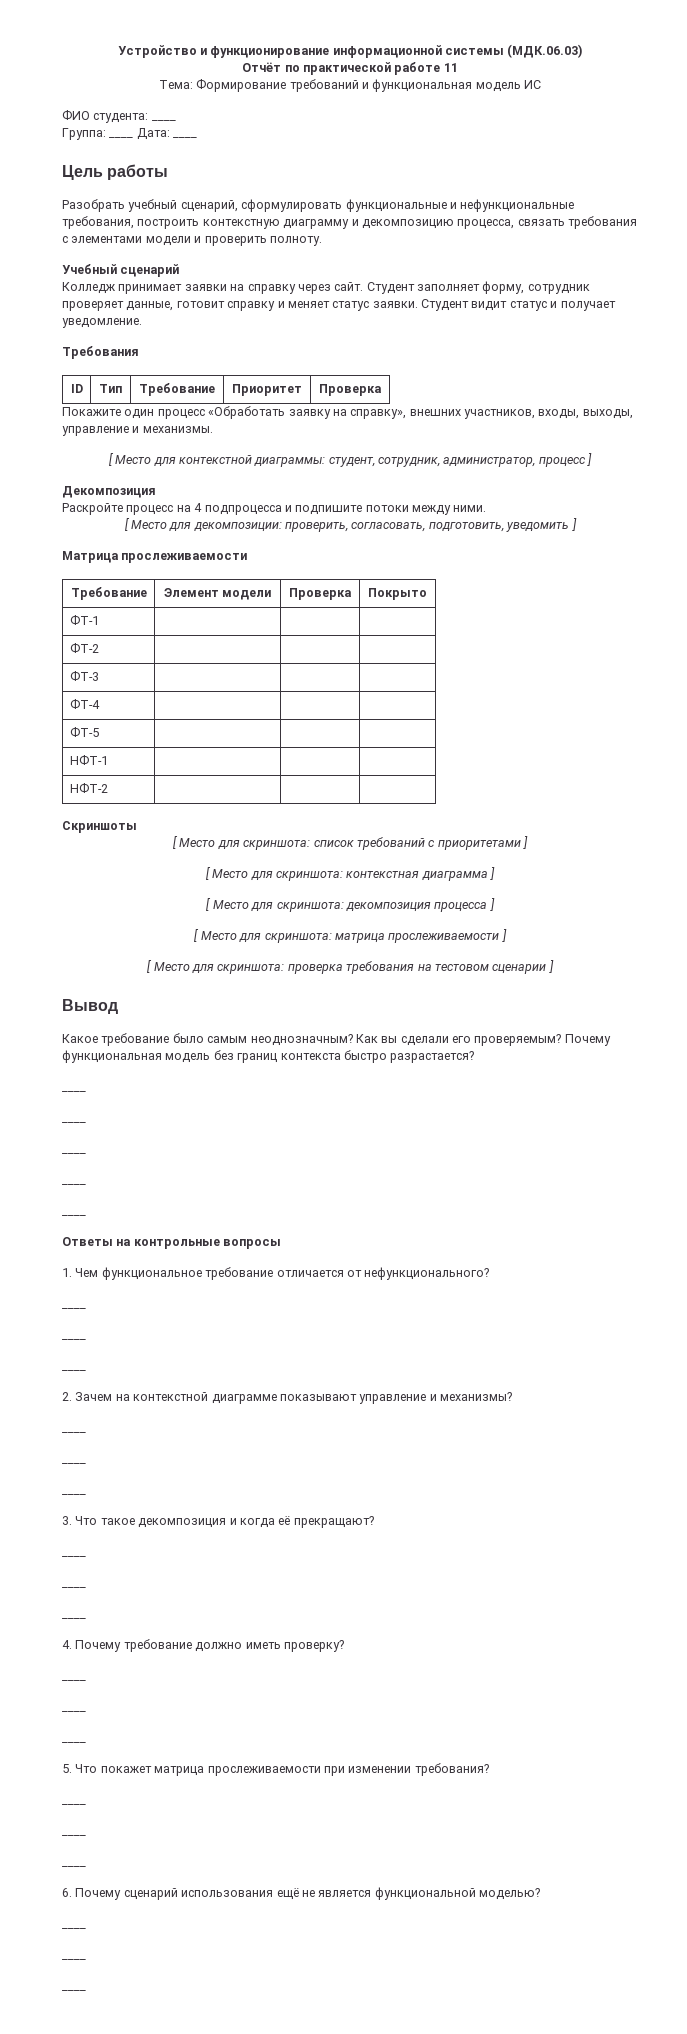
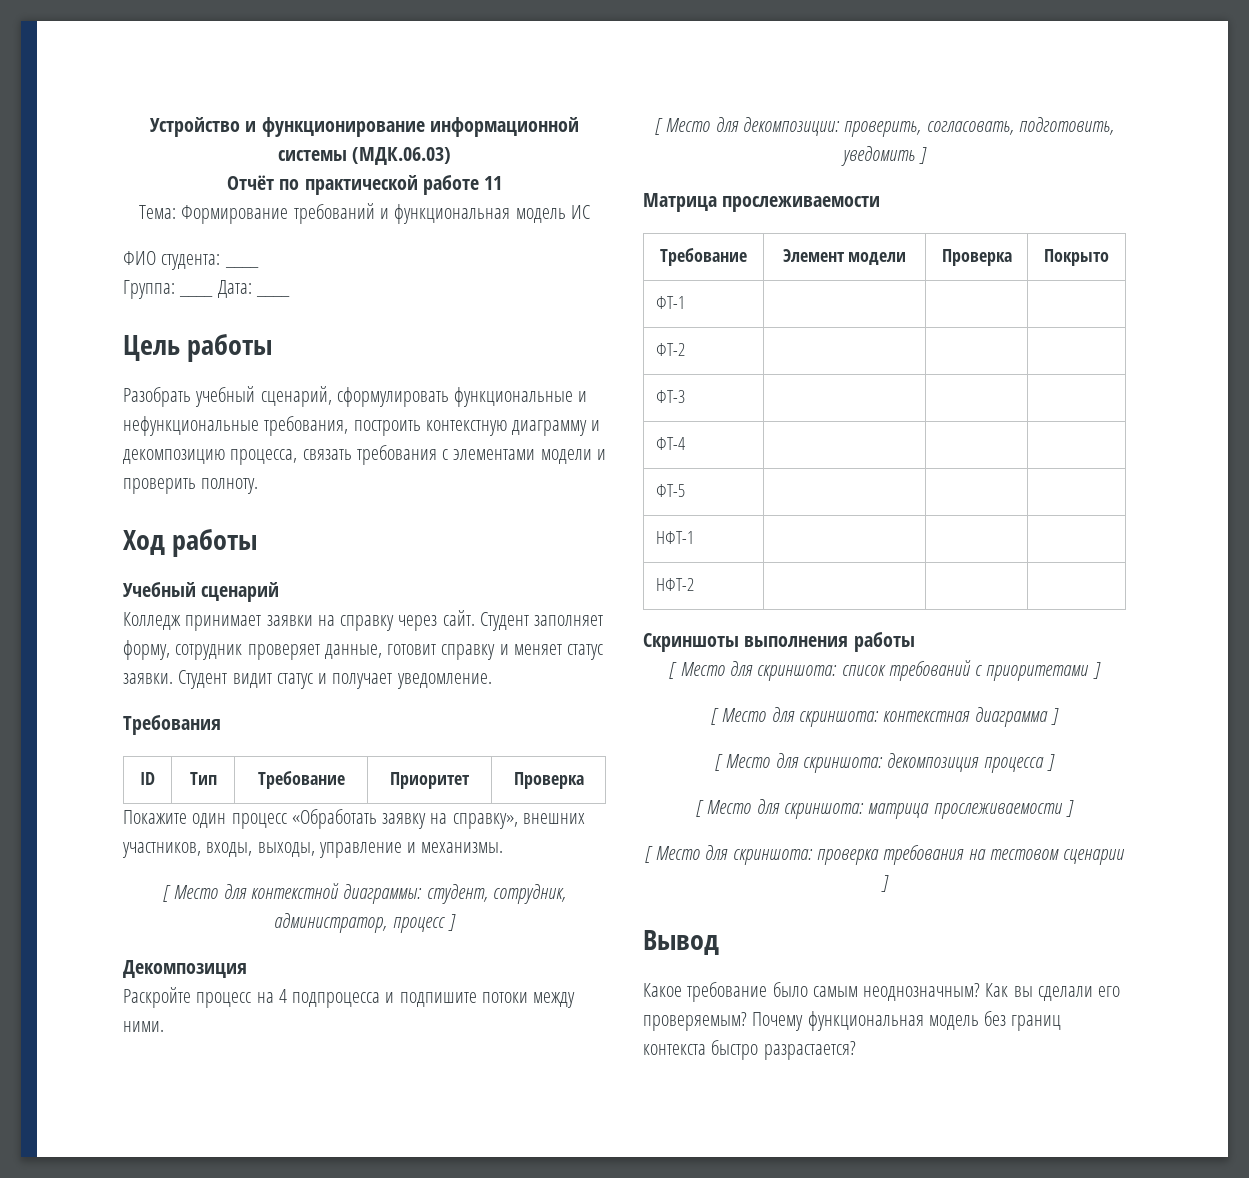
+ Ход работы
- Скриншоты
+ Скриншоты выполнения работы
  Почему функциональная модель без границ контекста быстро разрастается?
- ____
- ____
- ____
- ____
- ____
- Ответы на контрольные вопросы
- 1. Чем функциональное требование отличается от нефункционального?
- ____
- ____
- ____
- 2. Зачем на контекстной диаграмме показывают управление и механизмы?
- ____
- ____
- ____
- 3. Что такое декомпозиция и когда её прекращают?
- ____
- ____
- ____
- 4. Почему требование должно иметь проверку?
- ____
- ____
- ____
- 5. Что покажет матрица прослеживаемости при изменении требования?
- ____
- ____
- ____
- 6. Почему сценарий использования ещё не является функциональной моделью?
- ____
- ____
- ____

